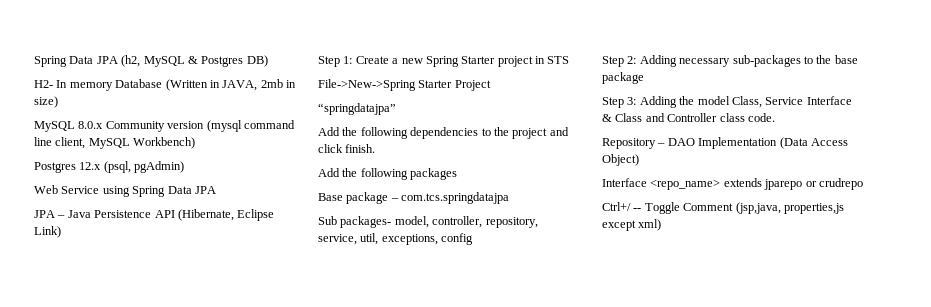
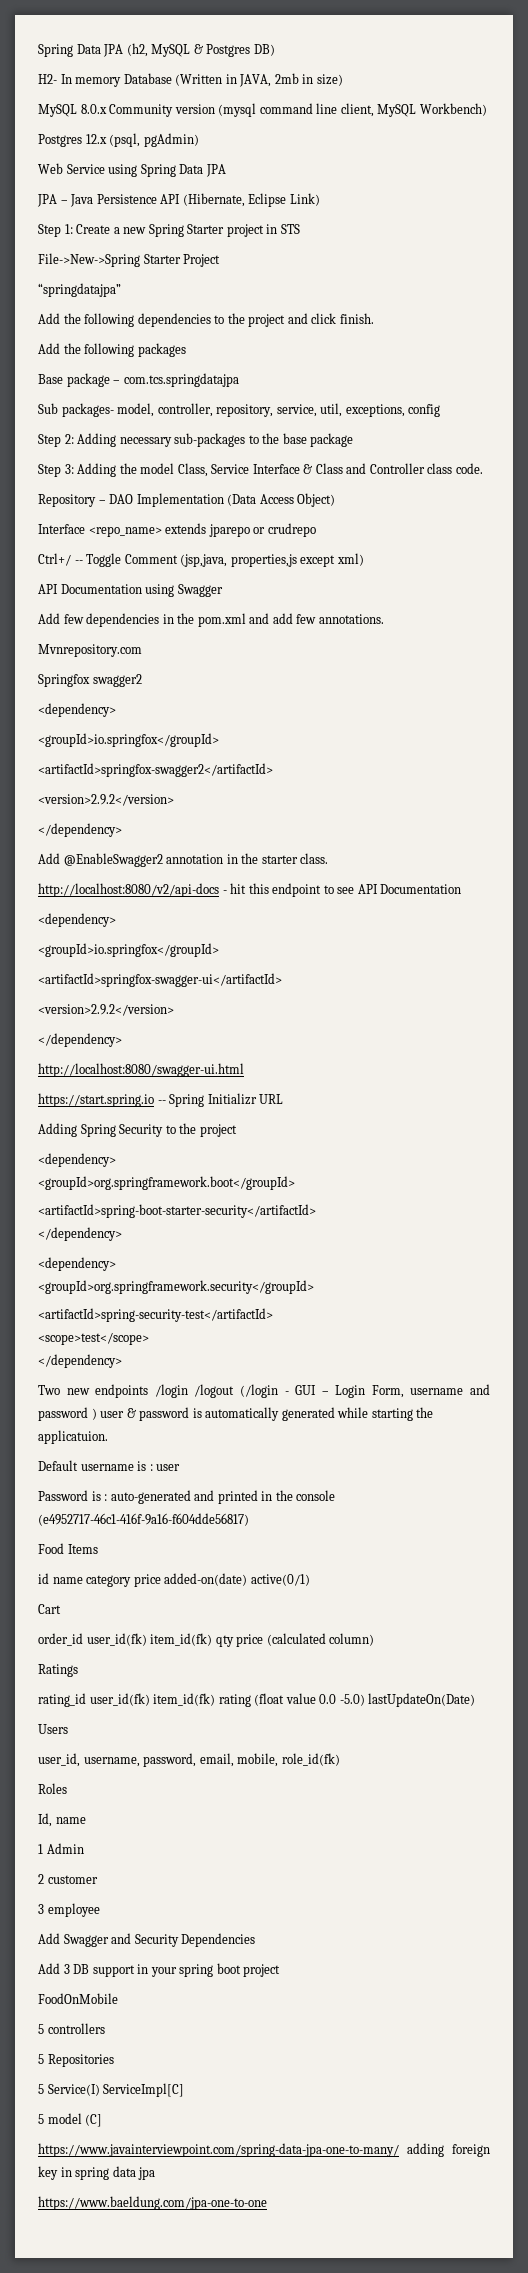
+ API Documentation using Swagger
+ Add few dependencies in the pom.xml and add few annotations.
+ Mvnrepository.com
+ Springfox swagger2
+ <dependency>
+ <groupId>io.springfox</groupId>
+ <artifactId>springfox-swagger2</artifactId>
+ <version>2.9.2</version>
+ </dependency>
+ Add @EnableSwagger2 annotation in the starter class.
+ http://localhost:8080/v2/api-docs - hit this endpoint to see API Documentation
+ <dependency>
+ <groupId>io.springfox</groupId>
+ <artifactId>springfox-swagger-ui</artifactId>
+ <version>2.9.2</version>
+ </dependency>
+ http://localhost:8080/swagger-ui.html
+ https://start.spring.io -- Spring Initializr URL
+ Adding Spring Security to the project
+ <dependency>
+ <groupId>org.springframework.boot</groupId>
+ <artifactId>spring-boot-starter-security</artifactId>
+ </dependency>
+ <dependency>
+ <groupId>org.springframework.security</groupId>
+ <artifactId>spring-security-test</artifactId>
+ <scope>test</scope>
+ </dependency>
+ Two new endpoints /login /logout (/login - GUI – Login Form, username and password ) user & password is automatically generated while starting the applicatuion.
+ Default username is : user
+ Password is : auto-generated and printed in the console (e4952717-46c1-416f-9a16-f604dde56817)
+ Food Items
+ id name category price added-on(date) active(0/1)
+ Cart
+ order_id user_id(fk) item_id(fk) qty price (calculated column)
+ Ratings
+ rating_id user_id(fk) item_id(fk) rating (float value 0.0 -5.0) lastUpdateOn(Date)
+ Users
+ user_id, username, password, email, mobile, role_id(fk)
+ Roles
+ Id, name
+ 1 Admin
+ 2 customer
+ 3 employee
+ Add Swagger and Security Dependencies
+ Add 3 DB support in your spring boot project
+ FoodOnMobile
+ 5 controllers
+ 5 Repositories
+ 5 Service(I) ServiceImpl[C]
+ 5 model (C]
+ https://www.javainterviewpoint.com/spring-data-jpa-one-to-many/ adding foreign key in spring data jpa
+ https://www.baeldung.com/jpa-one-to-one

